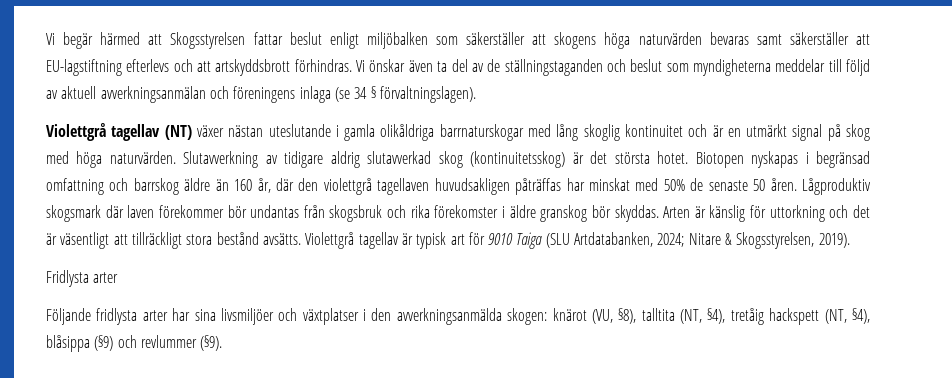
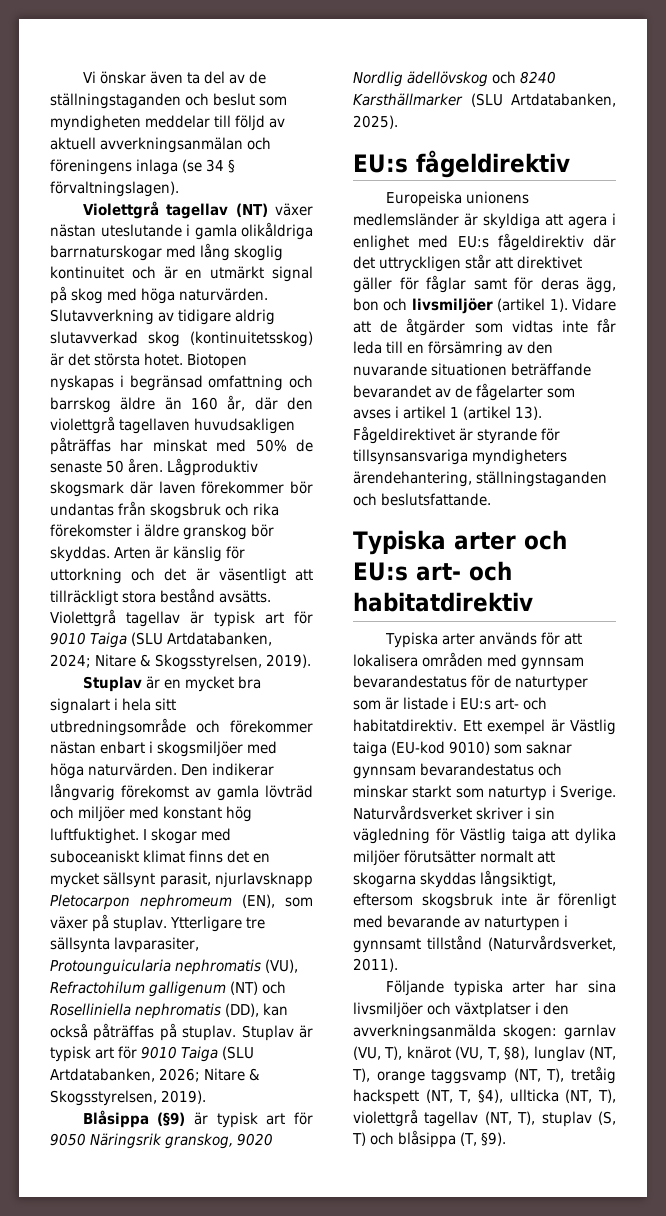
- Vi begär härmed att Skogsstyrelsen fattar beslut enligt miljöbalken som säkerställer att skogens höga naturvärden bevaras samt säkerställer att EU-lagstiftning efterlevs och att artskyddsbrott förhindras. Vi önskar även ta del av de ställningstaganden och beslut som myndigheterna meddelar till följd av aktuell avverkningsanmälan och föreningens inlaga (se 34 § förvaltningslagen).
+ Vi önskar även ta del av de ställningstaganden och beslut som myndigheten meddelar till följd av aktuell avverkningsanmälan och föreningens inlaga (se 34 § förvaltningslagen).
- Fridlysta arter
+ Stuplav är en mycket bra signalart i hela sitt utbredningsområde och förekommer nästan enbart i skogsmiljöer med höga naturvärden. Den indikerar långvarig förekomst av gamla lövträd och miljöer med konstant hög luftfuktighet. I skogar med suboceaniskt klimat finns det en mycket sällsynt parasit, njurlavsknapp Pletocarpon nephromeum (EN), som växer på stuplav. Ytterligare tre sällsynta lavparasiter, Protounguicularia nephromatis (VU), Refractohilum galligenum (NT) och Roselliniella nephromatis (DD), kan också påträffas på stuplav. Stuplav är typisk art för 9010 Taiga (SLU Artdatabanken, 2026; Nitare & Skogsstyrelsen, 2019).
+ Blåsippa (§9) är typisk art för 9050 Näringsrik granskog, 9020 Nordlig ädellövskog och 8240 Karsthällmarker (SLU Artdatabanken, 2025).
+ EU:s fågeldirektiv
+ Europeiska unionens medlemsländer är skyldiga att agera i enlighet med EU:s fågeldirektiv där det uttryckligen står att direktivet gäller för fåglar samt för deras ägg, bon och livsmiljöer (artikel 1). Vidare att de åtgärder som vidtas inte får leda till en försämring av den nuvarande situationen beträffande bevarandet av de fågelarter som avses i artikel 1 (artikel 13). Fågeldirektivet är styrande för tillsynsansvariga myndigheters ärendehantering, ställningstaganden och beslutsfattande.
+ Typiska arter och EU:s art- och habitatdirektiv
+ Typiska arter används för att lokalisera områden med gynnsam bevarandestatus för de naturtyper som är listade i EU:s art- och habitatdirektiv. Ett exempel är Västlig taiga (EU-kod 9010) som saknar gynnsam bevarandestatus och minskar starkt som naturtyp i Sverige. Naturvårdsverket skriver i sin vägledning för Västlig taiga att dylika miljöer förutsätter normalt att skogarna skyddas långsiktigt, eftersom skogsbruk inte är förenligt med bevarande av naturtypen i gynnsamt tillstånd (Naturvårdsverket, 2011).
- Följande fridlysta arter har sina livsmiljöer och växtplatser i den avverkningsanmälda skogen: knärot (VU, §8), talltita (NT, §4), tretåig hackspett (NT, §4), blåsippa (§9) och revlummer (§9).
+ Följande typiska arter har sina livsmiljöer och växtplatser i den avverkningsanmälda skogen: garnlav (VU, T), knärot (VU, T, §8), lunglav (NT, T), orange taggsvamp (NT, T), tretåig hackspett (NT, T, §4), ullticka (NT, T), violettgrå tagellav (NT, T), stuplav (S, T) och blåsippa (T, §9).

